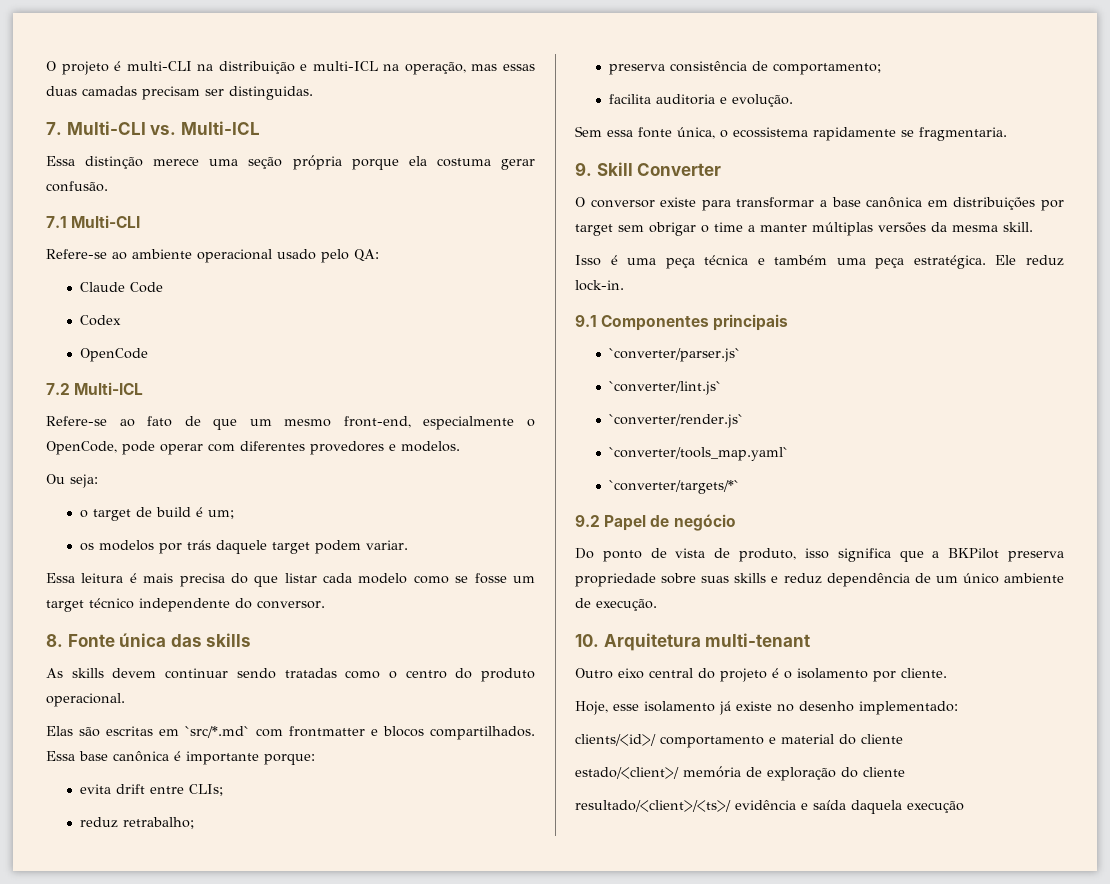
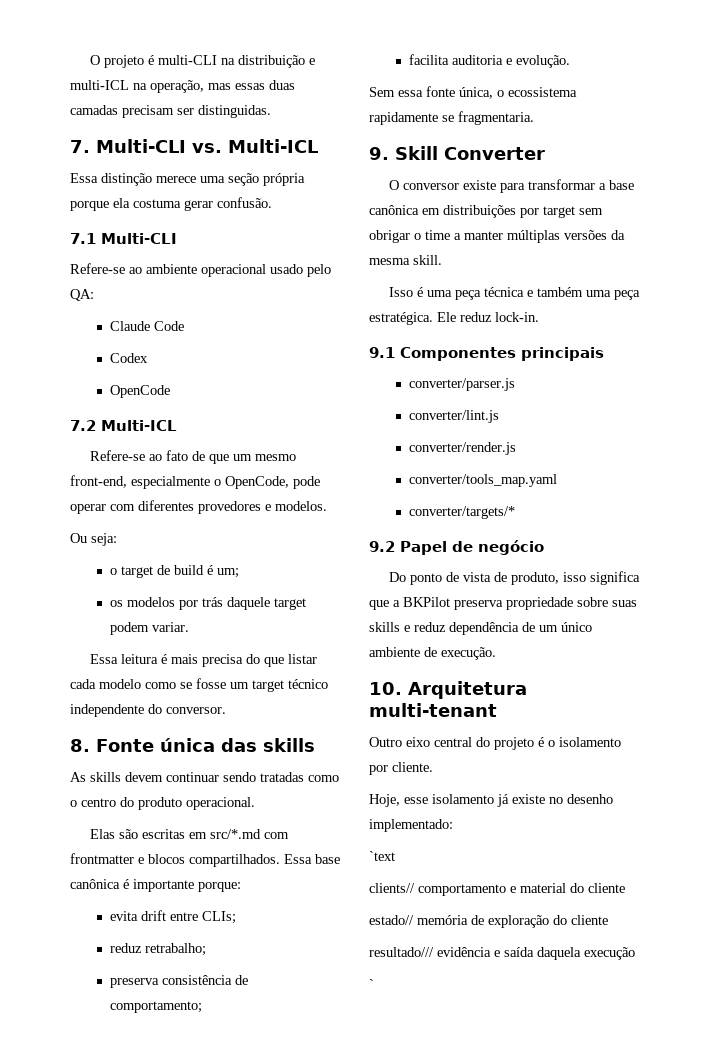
- Elas são escritas em `src/*.md` com frontmatter e blocos compartilhados.
+ Elas são escritas em src/*.md com frontmatter e blocos compartilhados.
- `converter/parser.js`
- `converter/lint.js`
- `converter/render.js`
- `converter/tools_map.yaml`
- `converter/targets/*`
+ converter/parser.js
+ converter/lint.js
+ converter/render.js
+ converter/tools_map.yaml
+ converter/targets/*
- clients/<id>/ comportamento e material do cliente
+ `text
+ clients// comportamento e material do cliente
- estado/<client>/ memória de exploração do cliente
+ estado// memória de exploração do cliente
- resultado/<client>/<ts>/ evidência e saída daquela execução
+ resultado/// evidência e saída daquela execução
+ `

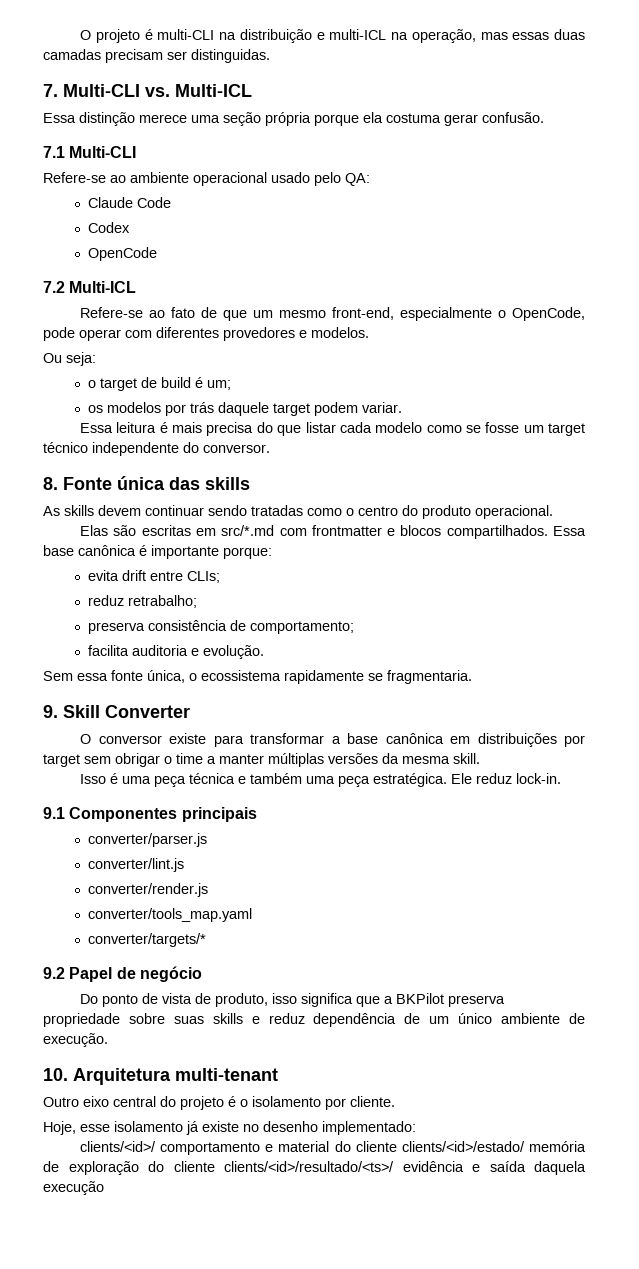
- `text
- clients// comportamento e material do cliente
- estado// memória de exploração do cliente
- resultado/// evidência e saída daquela execução
+ clients/<id>/ comportamento e material do cliente clients/<id>/estado/ memória de exploração do cliente clients/<id>/resultado/<ts>/ evidência e saída daquela execução
- `

